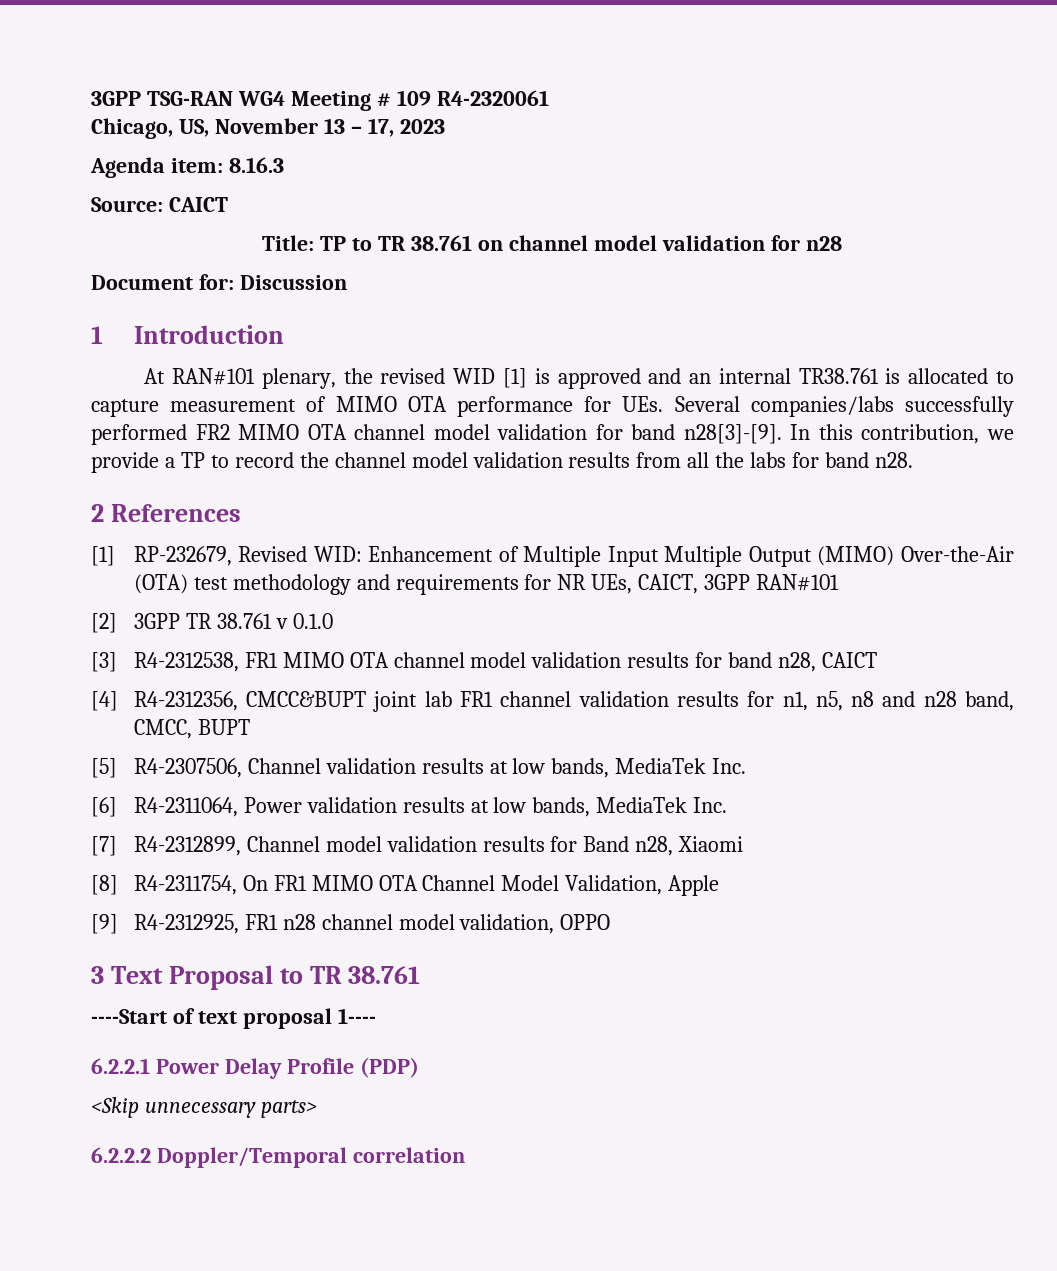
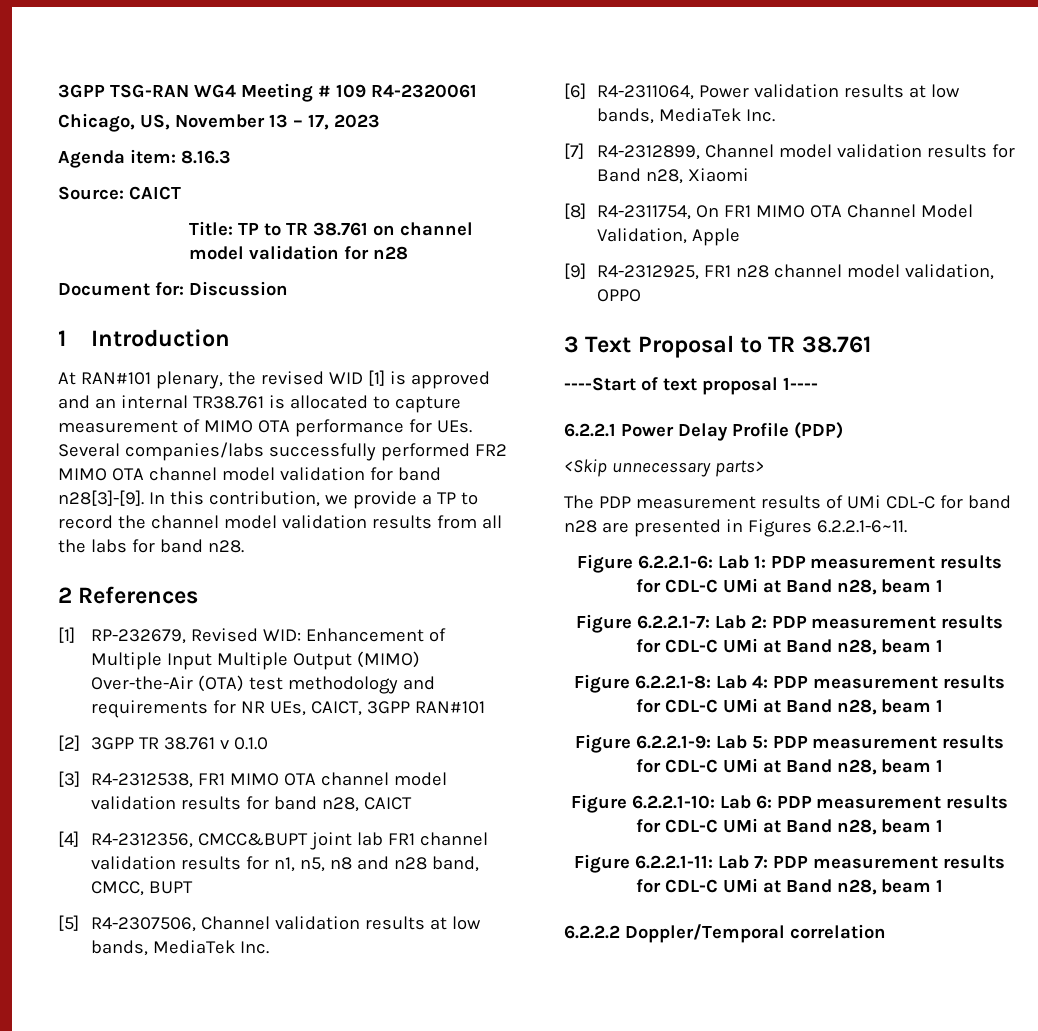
+ The PDP measurement results of UMi CDL-C for band n28 are presented in Figures 6.2.2.1-6~11.
+ Figure 6.2.2.1-6: Lab 1: PDP measurement results for CDL-C UMi at Band n28, beam 1
+ Figure 6.2.2.1-7: Lab 2: PDP measurement results for CDL-C UMi at Band n28, beam 1
+ Figure 6.2.2.1-8: Lab 4: PDP measurement results for CDL-C UMi at Band n28, beam 1
+ Figure 6.2.2.1-9: Lab 5: PDP measurement results for CDL-C UMi at Band n28, beam 1
+ Figure 6.2.2.1-10: Lab 6: PDP measurement results for CDL-C UMi at Band n28, beam 1
+ Figure 6.2.2.1-11: Lab 7: PDP measurement results for CDL-C UMi at Band n28, beam 1

